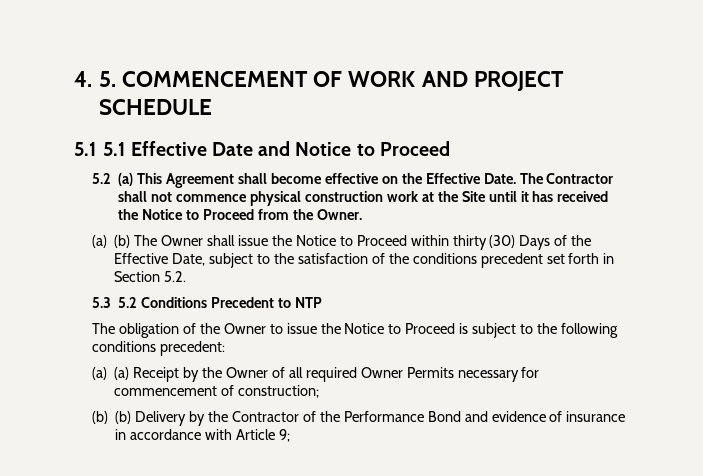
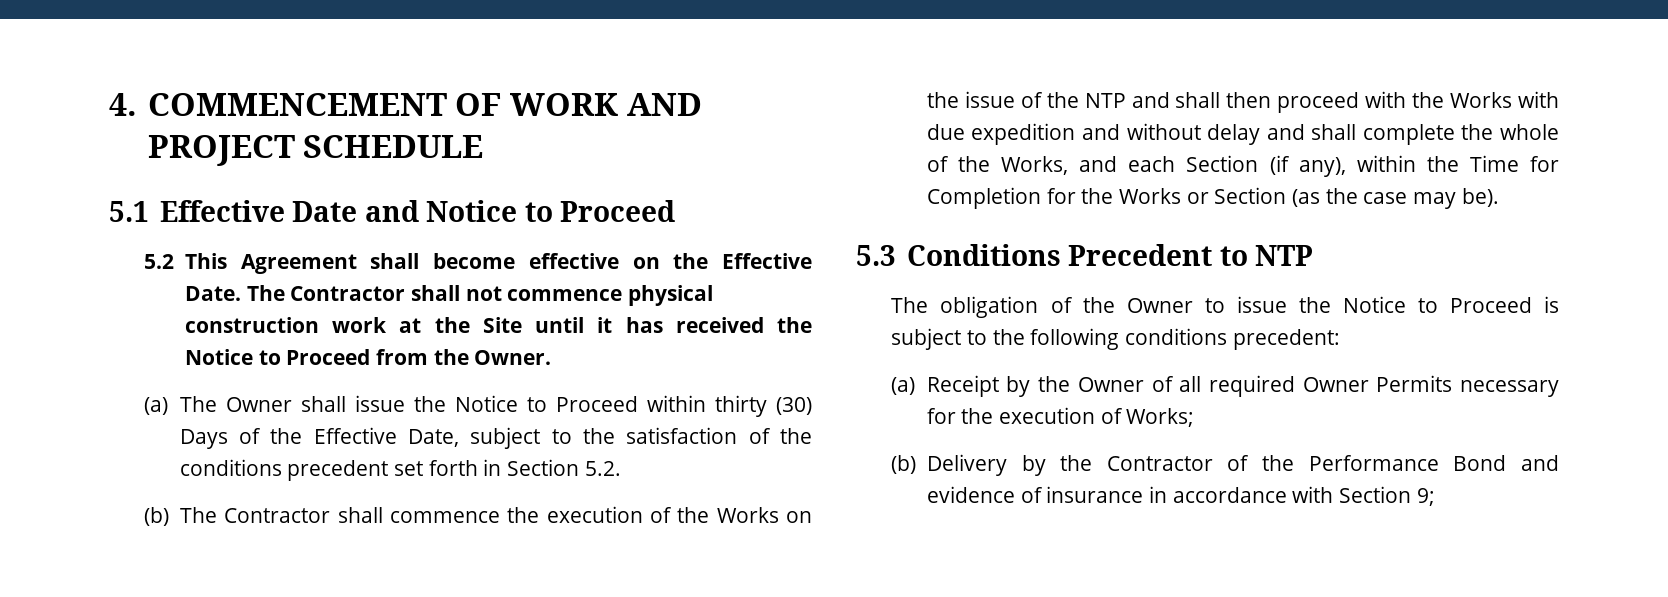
- 4. 5. COMMENCEMENT OF WORK AND PROJECT SCHEDULE
+ 4. COMMENCEMENT OF WORK AND PROJECT SCHEDULE
- 5.1 5.1 Effective Date and Notice to Proceed
+ 5.1 Effective Date and Notice to Proceed
- 5.2 (a) This Agreement shall become effective on the Effective Date.
+ 5.2 This Agreement shall become effective on the Effective Date.
- (a) (b) The Owner shall issue the Notice to Proceed within thirty (30) Days of the Effective Date, subject to the satisfaction of the conditions precedent set forth in Section 5.2.
+ (a) The Owner shall issue the Notice to Proceed within thirty (30) Days of the Effective Date, subject to the satisfaction of the conditions precedent set forth in Section 5.2.
- 5.3 5.2 Conditions Precedent to NTP
+ (b) The Contractor shall commence the execution of the Works on the issue of the NTP and shall then proceed with the Works with due expedition and without delay and shall complete the whole of the Works, and each Section (if any), within the Time for Completion for the Works or Section (as the case may be).
+ 5.3 Conditions Precedent to NTP
- (a) (a) Receipt by the Owner of all required Owner Permits necessary for commencement of construction;
- (b) (b) Delivery by the Contractor of the Performance Bond and evidence of insurance in accordance with Article 9;
+ (a) Receipt by the Owner of all required Owner Permits necessary for the execution of Works;
+ (b) Delivery by the Contractor of the Performance Bond and evidence of insurance in accordance with Section 9;

